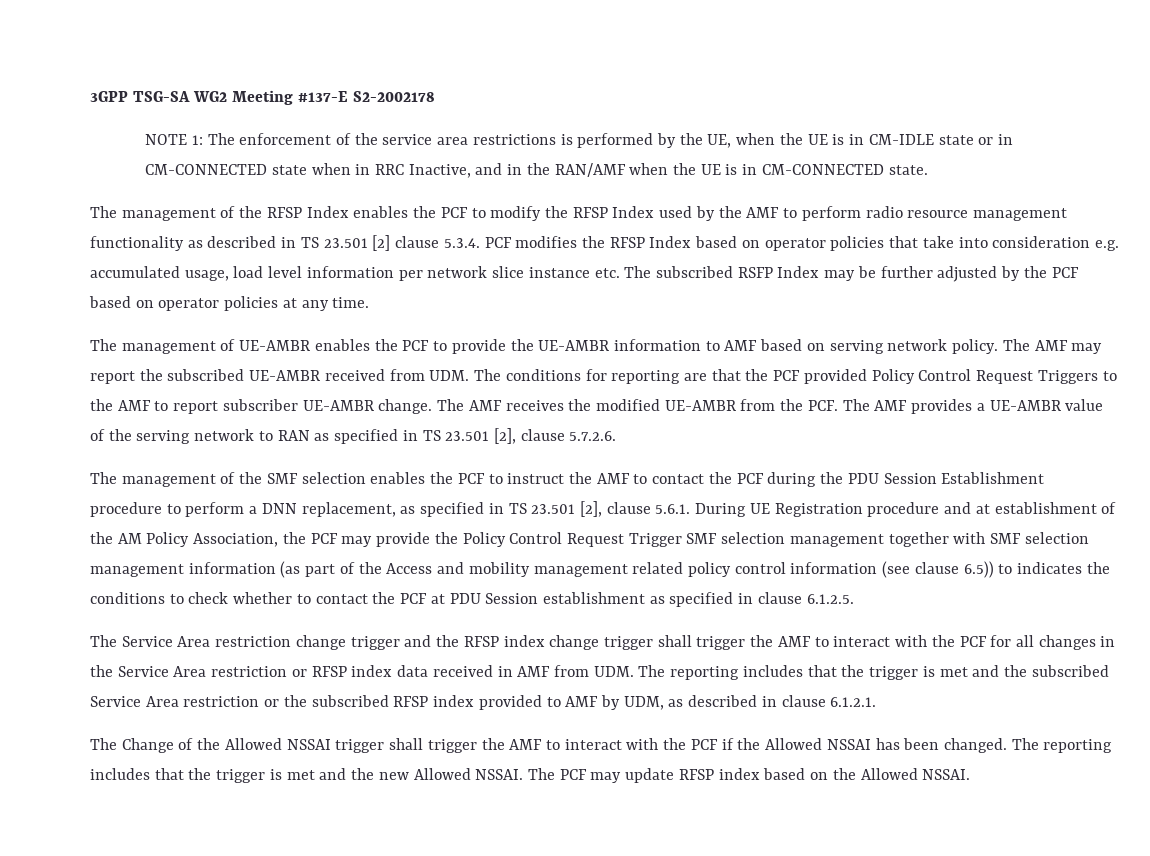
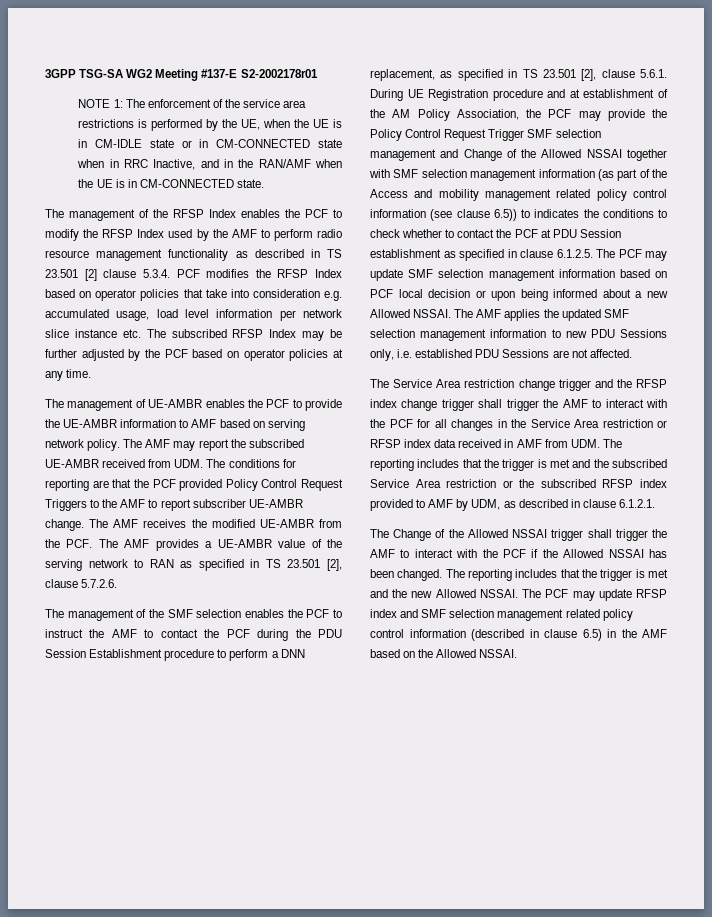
- 3GPP TSG-SA WG2 Meeting #137-E S2-2002178
+ 3GPP TSG-SA WG2 Meeting #137-E S2-2002178r01
- The management of the RFSP Index enables the PCF to modify the RFSP Index used by the AMF to perform radio resource management functionality as described in TS 23.501 [2] clause 5.3.4. PCF modifies the RFSP Index based on operator policies that take into consideration e.g. accumulated usage, load level information per network slice instance etc. The subscribed RSFP Index may be further adjusted by the PCF based on operator policies at any time.
+ The management of the RFSP Index enables the PCF to modify the RFSP Index used by the AMF to perform radio resource management functionality as described in TS 23.501 [2] clause 5.3.4. PCF modifies the RFSP Index based on operator policies that take into consideration e.g. accumulated usage, load level information per network slice instance etc. The subscribed RFSP Index may be further adjusted by the PCF based on operator policies at any time.
- The management of the SMF selection enables the PCF to instruct the AMF to contact the PCF during the PDU Session Establishment procedure to perform a DNN replacement, as specified in TS 23.501 [2], clause 5.6.1. During UE Registration procedure and at establishment of the AM Policy Association, the PCF may provide the Policy Control Request Trigger SMF selection management together with SMF selection management information (as part of the Access and mobility management related policy control information (see clause 6.5)) to indicates the conditions to check whether to contact the PCF at PDU Session establishment as specified in clause 6.1.2.5.
+ The management of the SMF selection enables the PCF to instruct the AMF to contact the PCF during the PDU Session Establishment procedure to perform a DNN replacement, as specified in TS 23.501 [2], clause 5.6.1. During UE Registration procedure and at establishment of the AM Policy Association, the PCF may provide the Policy Control Request Trigger SMF selection management and Change of the Allowed NSSAI together with SMF selection management information (as part of the Access and mobility management related policy control information (see clause 6.5)) to indicates the conditions to check whether to contact the PCF at PDU Session establishment as specified in clause 6.1.2.5. The PCF may update SMF selection management information based on PCF local decision or upon being informed about a new Allowed NSSAI. The AMF applies the updated SMF selection management information to new PDU Sessions only, i.e. established PDU Sessions are not affected.
- The PCF may update RFSP index based on the Allowed NSSAI.
+ The PCF may update RFSP index and SMF selection management related policy control information (described in clause 6.5) in the AMF based on the Allowed NSSAI.

